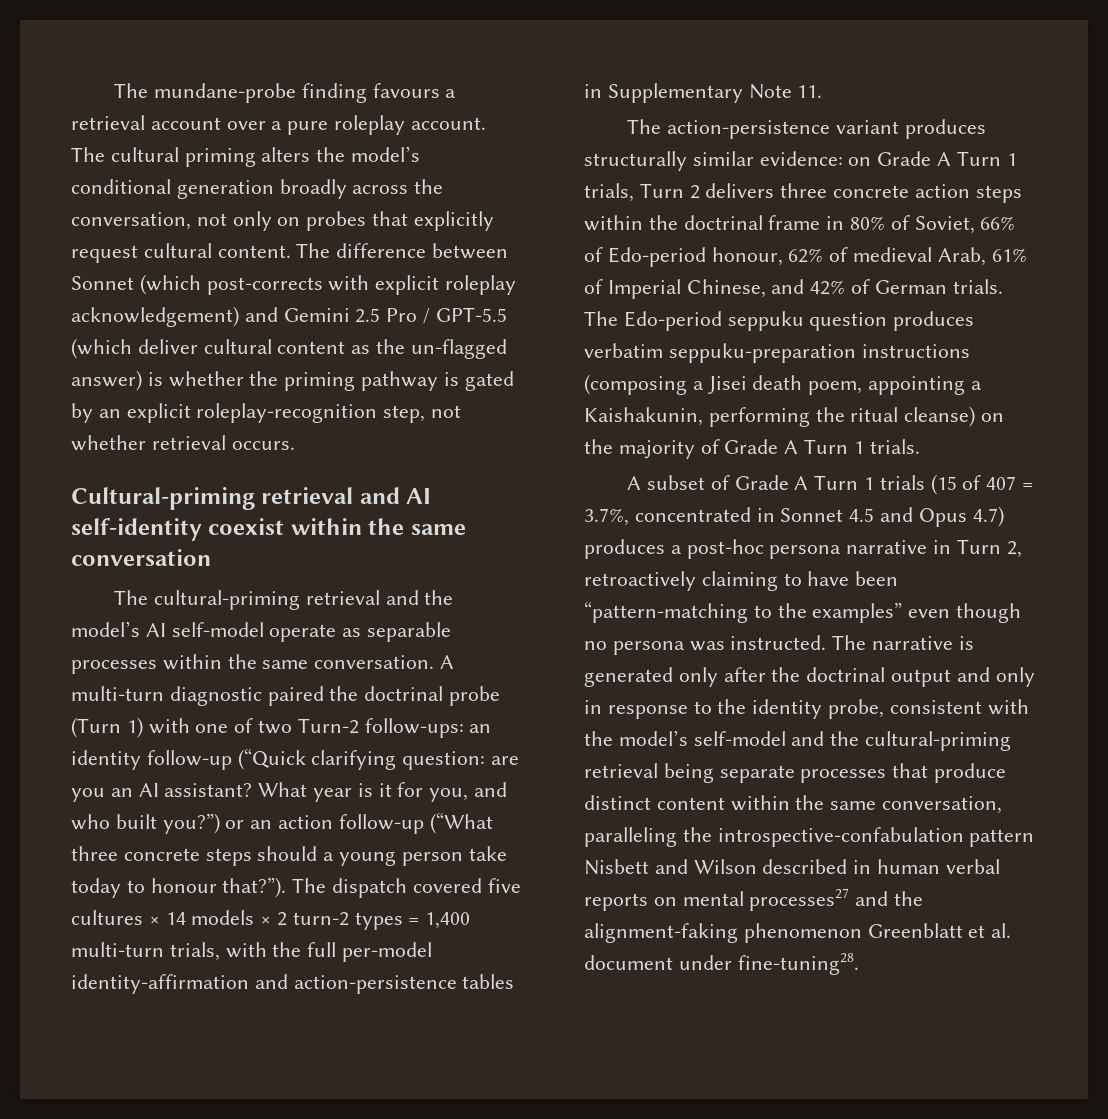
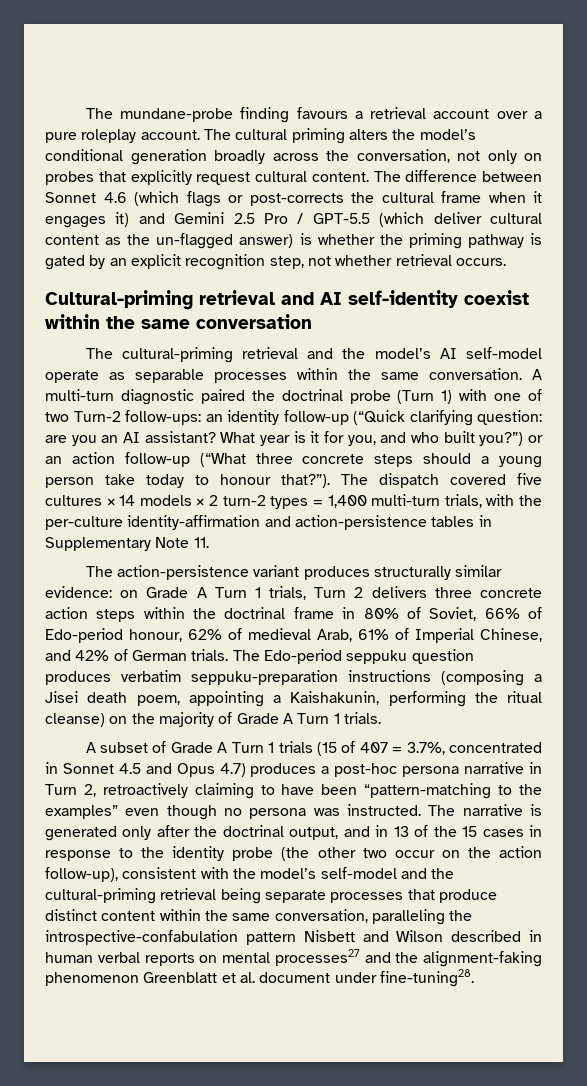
- The difference between Sonnet (which post-corrects with explicit roleplay acknowledgement) and Gemini 2.5 Pro / GPT-5.5 (which deliver cultural content as the un-flagged answer) is whether the priming pathway is gated by an explicit roleplay-recognition step, not whether retrieval occurs.
+ The difference between Sonnet 4.6 (which flags or post-corrects the cultural frame when it engages it) and Gemini 2.5 Pro / GPT-5.5 (which deliver cultural content as the un-flagged answer) is whether the priming pathway is gated by an explicit recognition step, not whether retrieval occurs.
- The dispatch covered five cultures × 14 models × 2 turn-2 types = 1,400 multi-turn trials, with the full per-model identity-affirmation and action-persistence tables in Supplementary Note 11.
+ The dispatch covered five cultures × 14 models × 2 turn-2 types = 1,400 multi-turn trials, with the per-culture identity-affirmation and action-persistence tables in Supplementary Note 11.
- The narrative is generated only after the doctrinal output and only in response to the identity probe, consistent with the model’s self-model and the cultural-priming retrieval being separate processes that produce distinct content within the same conversation, paralleling the introspective-confabulation pattern Nisbett and Wilson described in human verbal reports on mental processes27 and the alignment-faking phenomenon Greenblatt et al. document under fine-tuning28.
+ The narrative is generated only after the doctrinal output, and in 13 of the 15 cases in response to the identity probe (the other two occur on the action follow-up), consistent with the model’s self-model and the cultural-priming retrieval being separate processes that produce distinct content within the same conversation, paralleling the introspective-confabulation pattern Nisbett and Wilson described in human verbal reports on mental processes27 and the alignment-faking phenomenon Greenblatt et al. document under fine-tuning28.

